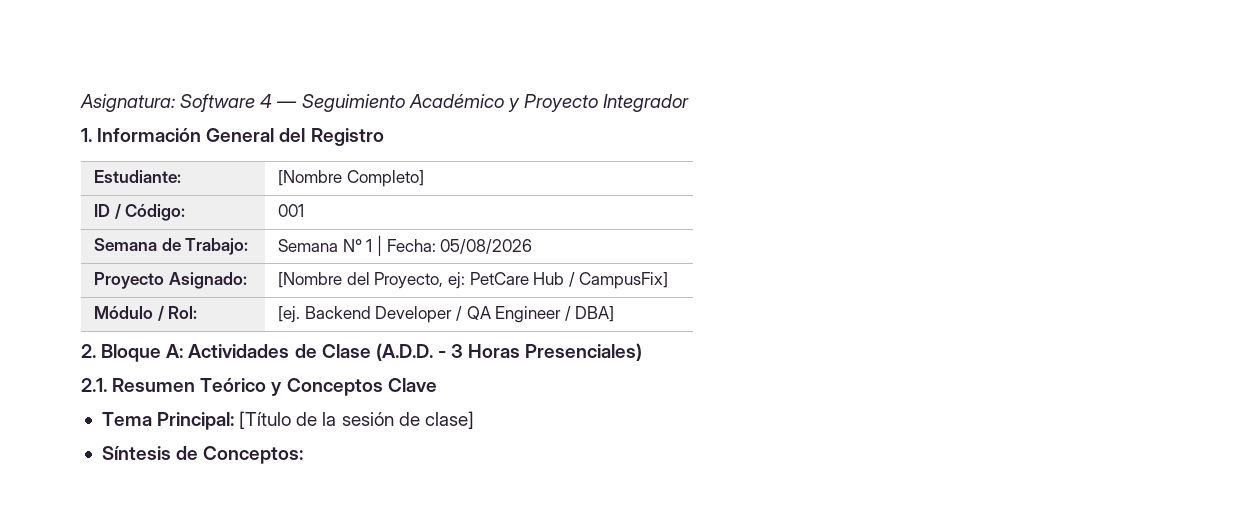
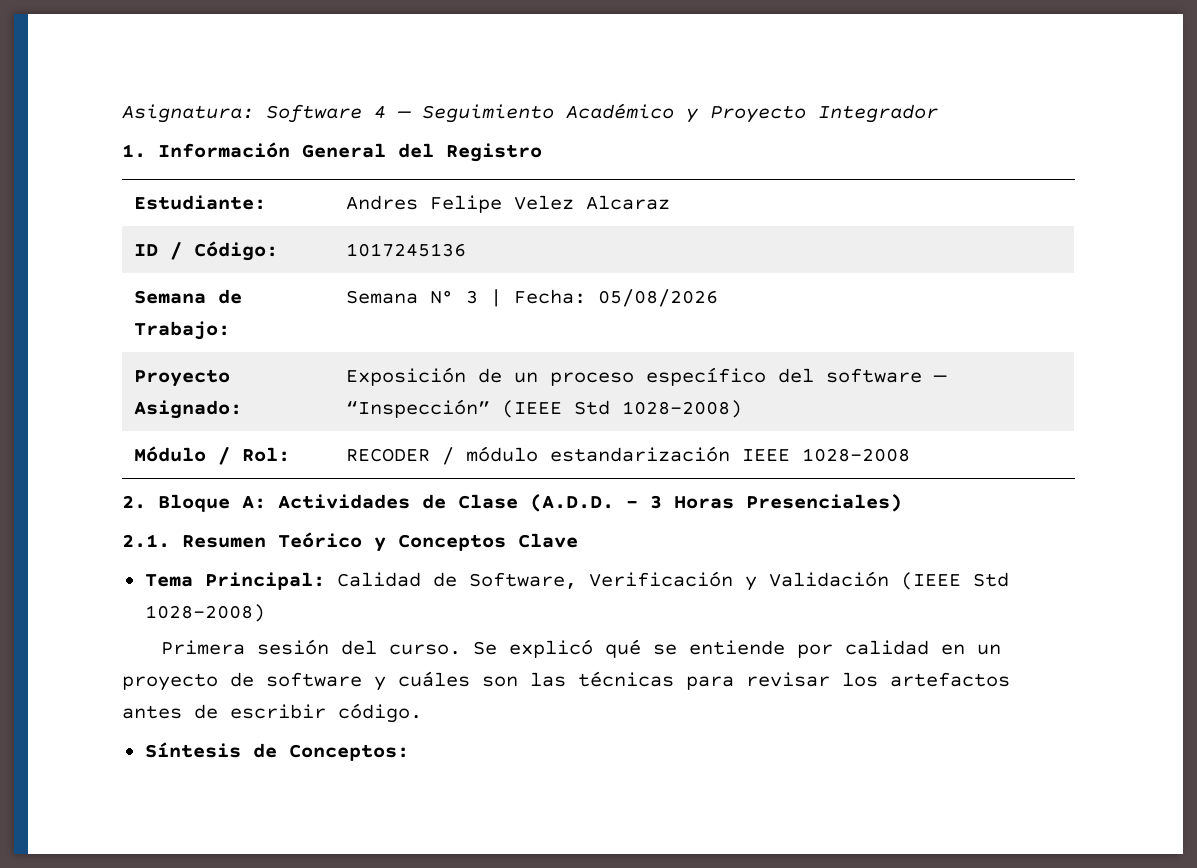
- Estudiante: | [Nombre Completo]
+ Estudiante: | Andres Felipe Velez Alcaraz
- ID / Código: | 001
+ ID / Código: | 1017245136
- Semana de Trabajo: | Semana N° 1 | Fecha: 05/08/2026
+ Semana de Trabajo: | Semana N° 3 | Fecha: 05/08/2026
- Proyecto Asignado: | [Nombre del Proyecto, ej: PetCare Hub / CampusFix]
- Módulo / Rol: | [ej. Backend Developer / QA Engineer / DBA]
+ Proyecto Asignado: | Exposición de un proceso específico del software — “Inspección” (IEEE Std 1028-2008)
+ Módulo / Rol: | RECODER / módulo estandarización IEEE 1028-2008
- Tema Principal: [Título de la sesión de clase]
+ Tema Principal: Calidad de Software, Verificación y Validación (IEEE Std 1028-2008)
+ Primera sesión del curso. Se explicó qué se entiende por calidad en un proyecto de software y cuáles son las técnicas para revisar los artefactos antes de escribir código.

